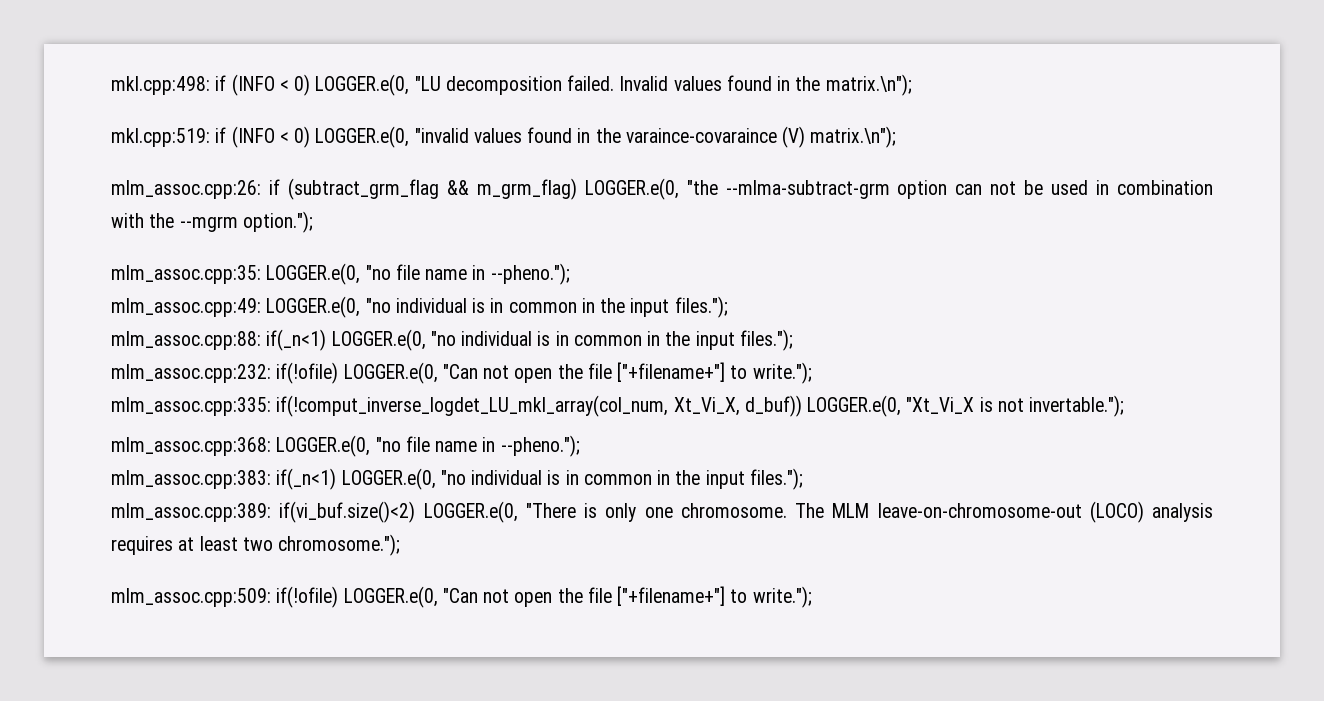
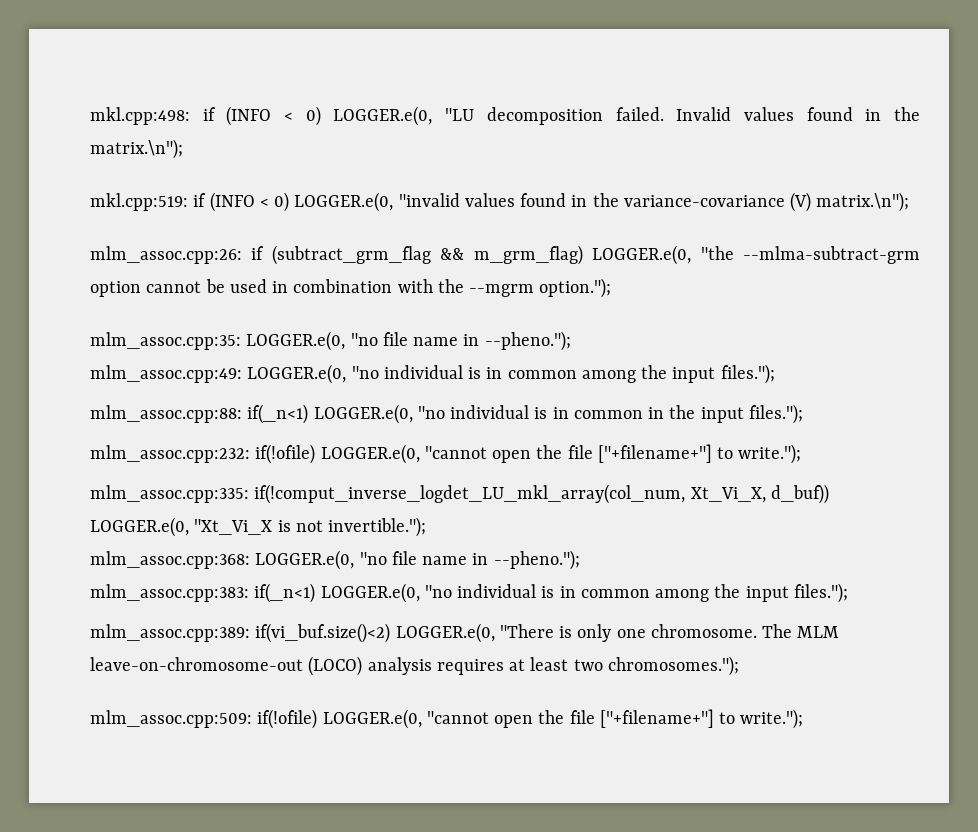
- mkl.cpp:519: if (INFO < 0) LOGGER.e(0, "invalid values found in the varaince-covaraince (V) matrix.\n");
+ mkl.cpp:519: if (INFO < 0) LOGGER.e(0, "invalid values found in the variance-covariance (V) matrix.\n");
- mlm_assoc.cpp:26: if (subtract_grm_flag && m_grm_flag) LOGGER.e(0, "the --mlma-subtract-grm option can not be used in combination with the --mgrm option.");
+ mlm_assoc.cpp:26: if (subtract_grm_flag && m_grm_flag) LOGGER.e(0, "the --mlma-subtract-grm option cannot be used in combination with the --mgrm option.");
- mlm_assoc.cpp:49: LOGGER.e(0, "no individual is in common in the input files.");
+ mlm_assoc.cpp:49: LOGGER.e(0, "no individual is in common among the input files.");
- mlm_assoc.cpp:232: if(!ofile) LOGGER.e(0, "Can not open the file ["+filename+"] to write.");
+ mlm_assoc.cpp:232: if(!ofile) LOGGER.e(0, "cannot open the file ["+filename+"] to write.");
- mlm_assoc.cpp:335: if(!comput_inverse_logdet_LU_mkl_array(col_num, Xt_Vi_X, d_buf)) LOGGER.e(0, "Xt_Vi_X is not invertable.");
+ mlm_assoc.cpp:335: if(!comput_inverse_logdet_LU_mkl_array(col_num, Xt_Vi_X, d_buf)) LOGGER.e(0, "Xt_Vi_X is not invertible.");
- mlm_assoc.cpp:383: if(_n<1) LOGGER.e(0, "no individual is in common in the input files.");
+ mlm_assoc.cpp:383: if(_n<1) LOGGER.e(0, "no individual is in common among the input files.");
- The MLM leave-on-chromosome-out (LOCO) analysis requires at least two chromosome.");
+ The MLM leave-on-chromosome-out (LOCO) analysis requires at least two chromosomes.");
- mlm_assoc.cpp:509: if(!ofile) LOGGER.e(0, "Can not open the file ["+filename+"] to write.");
+ mlm_assoc.cpp:509: if(!ofile) LOGGER.e(0, "cannot open the file ["+filename+"] to write.");

